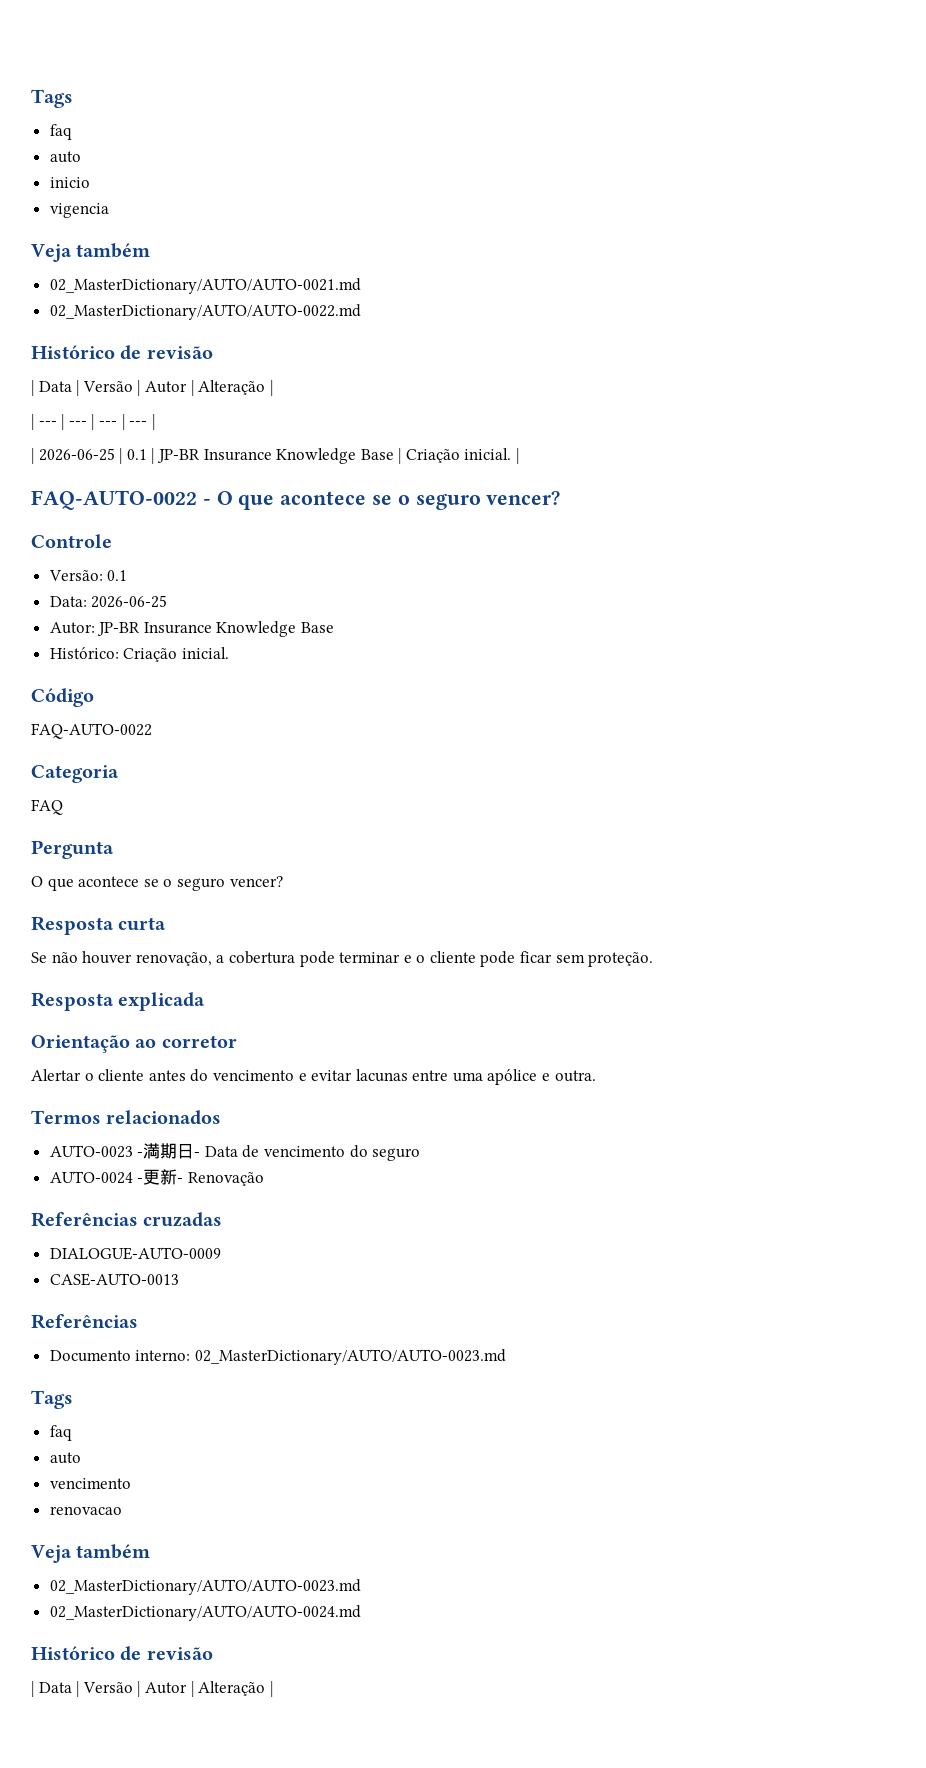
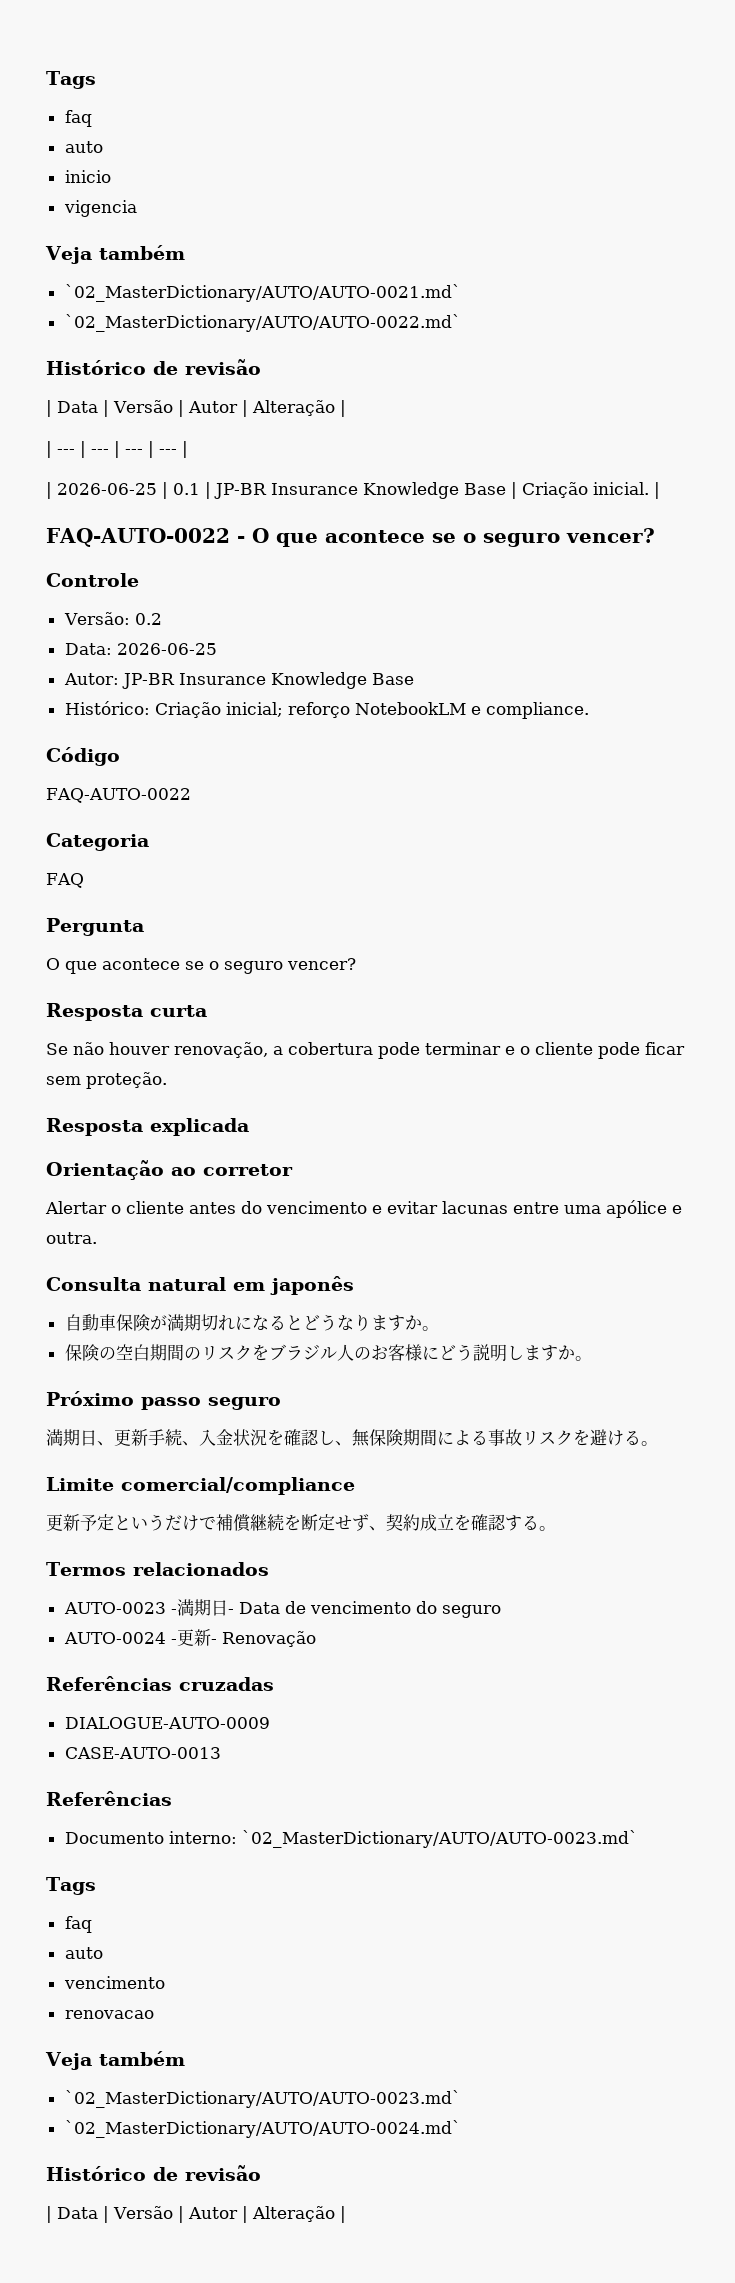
- 02_MasterDictionary/AUTO/AUTO-0021.md
- 02_MasterDictionary/AUTO/AUTO-0022.md
+ `02_MasterDictionary/AUTO/AUTO-0021.md`
+ `02_MasterDictionary/AUTO/AUTO-0022.md`
- Versão: 0.1
+ Versão: 0.2
- Histórico: Criação inicial.
+ Histórico: Criação inicial; reforço NotebookLM e compliance.
+ Consulta natural em japonês
+ 自動車保険が満期切れになるとどうなりますか。
+ 保険の空白期間のリスクをブラジル人のお客様にどう説明しますか。
+ Próximo passo seguro
+ 満期日、更新手続、入金状況を確認し、無保険期間による事故リスクを避ける。
+ Limite comercial/compliance
+ 更新予定というだけで補償継続を断定せず、契約成立を確認する。
- Documento interno: 02_MasterDictionary/AUTO/AUTO-0023.md
+ Documento interno: `02_MasterDictionary/AUTO/AUTO-0023.md`
  renovacao
  Veja também
- 02_MasterDictionary/AUTO/AUTO-0023.md
- 02_MasterDictionary/AUTO/AUTO-0024.md
+ `02_MasterDictionary/AUTO/AUTO-0023.md`
+ `02_MasterDictionary/AUTO/AUTO-0024.md`

